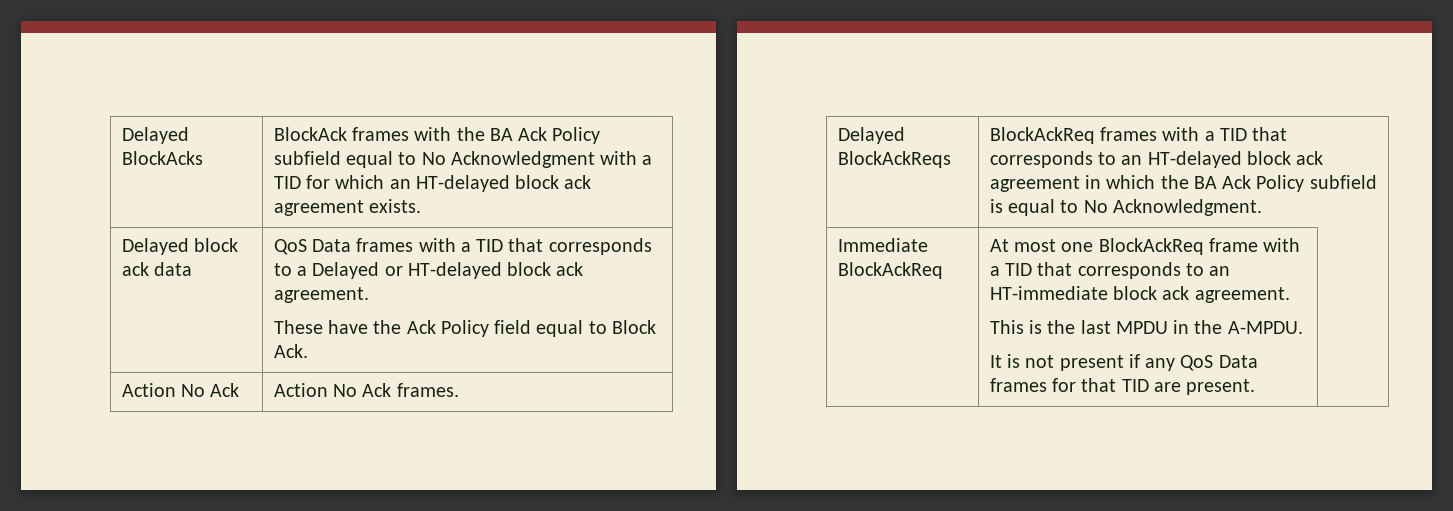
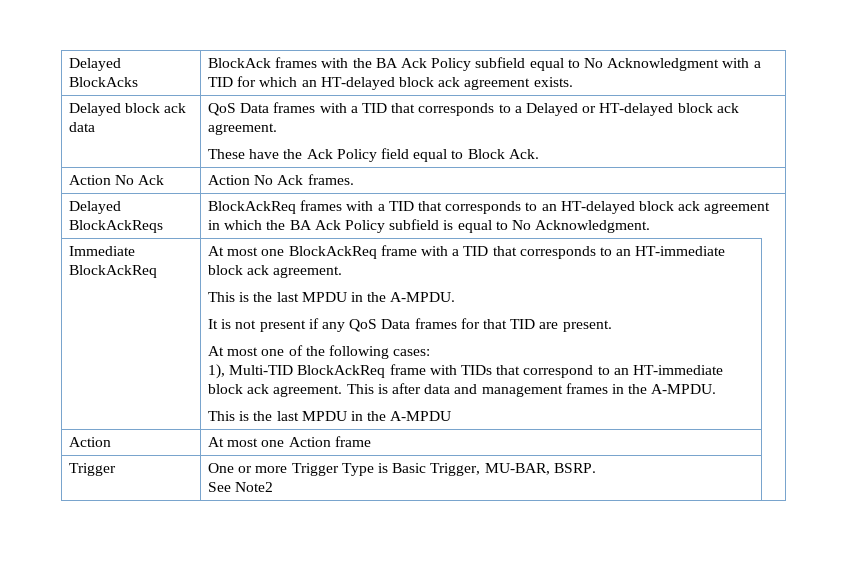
+ At most one of the following cases:
+ 1), Multi-TID BlockAckReq frame with TIDs that correspond to an HT-immediate block ack agreement. This is after data and management frames in the A-MPDU.
+ This is the last MPDU in the A-MPDU |
+ Action | At most one Action frame |
+ Trigger | One or more Trigger Type is Basic Trigger, MU-BAR, BSRP.
+ See Note2 |

